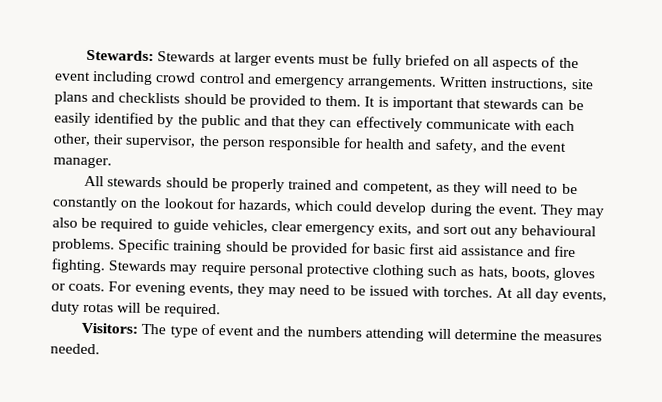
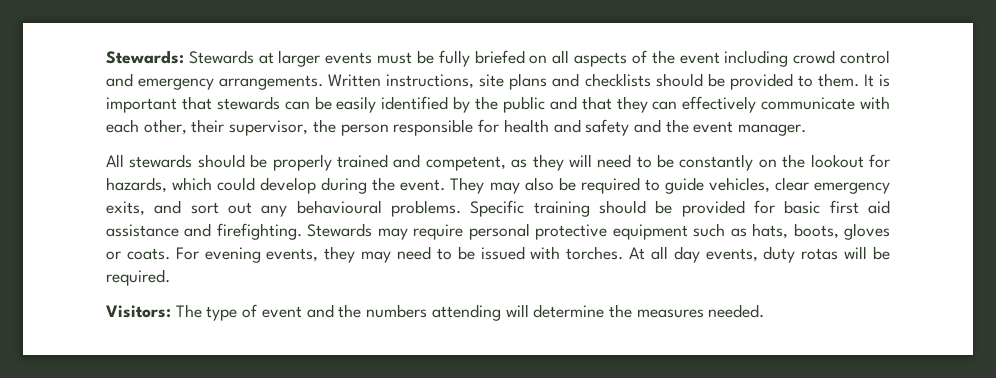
- It is important that stewards can be easily identified by the public and that they can effectively communicate with each other, their supervisor, the person responsible for health and safety, and the event manager.
+ It is important that stewards can be easily identified by the public and that they can effectively communicate with each other, their supervisor, the person responsible for health and safety and the event manager.
- Specific training should be provided for basic first aid assistance and fire fighting.
+ Specific training should be provided for basic first aid assistance and firefighting.
- Stewards may require personal protective clothing such as hats, boots, gloves or coats.
+ Stewards may require personal protective equipment such as hats, boots, gloves or coats.

